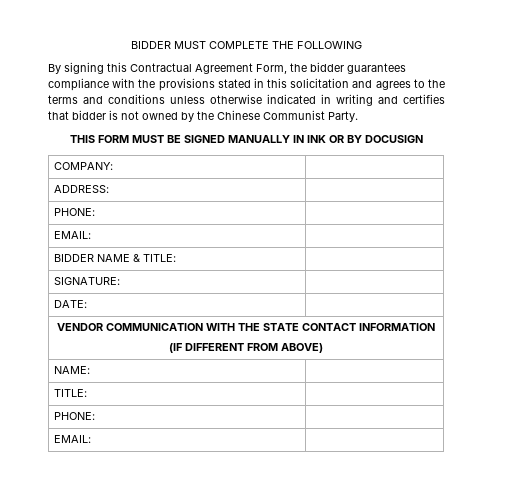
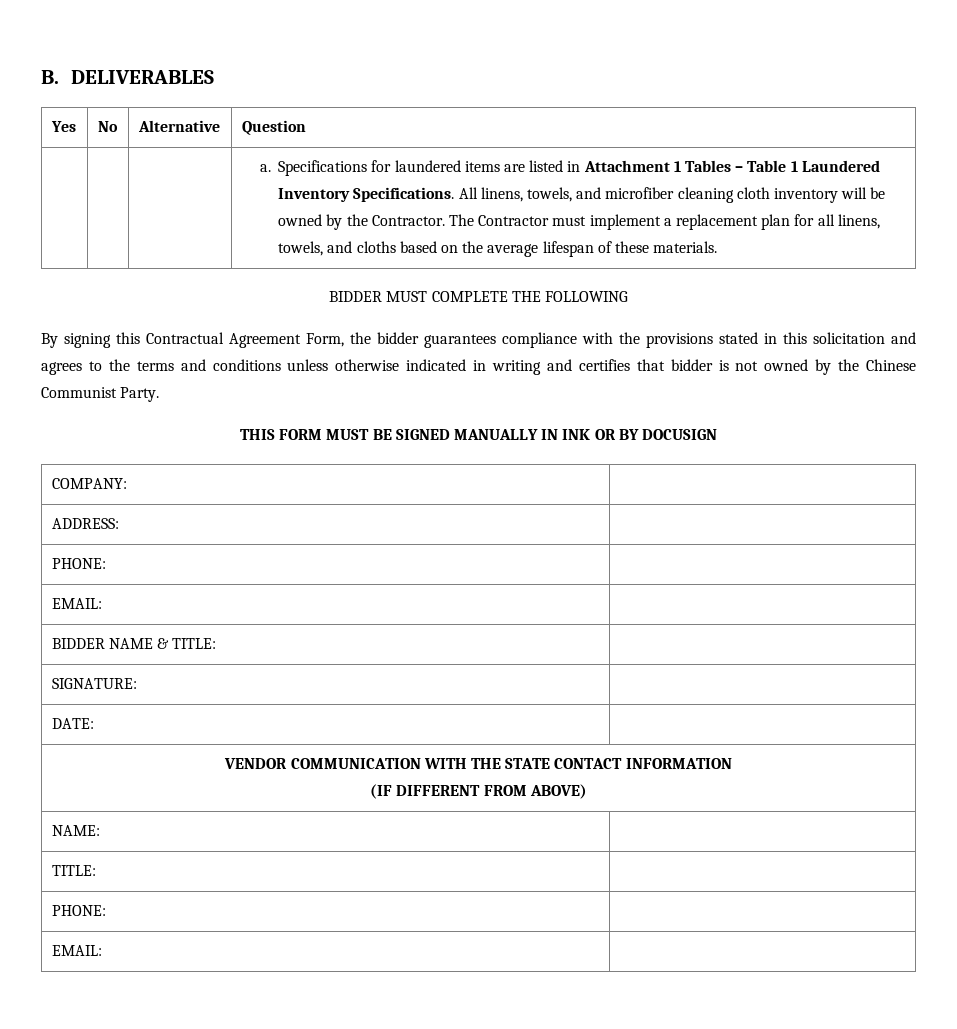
+ B. DELIVERABLES
+ Yes | No | Alternative | Question
+ | | | a. Specifications for laundered items are listed in Attachment 1 Tables – Table 1 Laundered Inventory Specifications. All linens, towels, and microfiber cleaning cloth inventory will be owned by the Contractor. The Contractor must implement a replacement plan for all linens, towels, and cloths based on the average lifespan of these materials.

